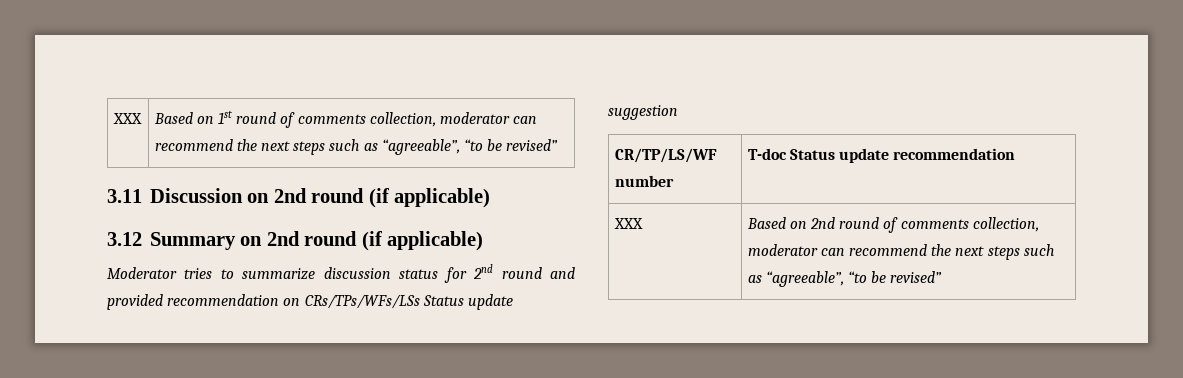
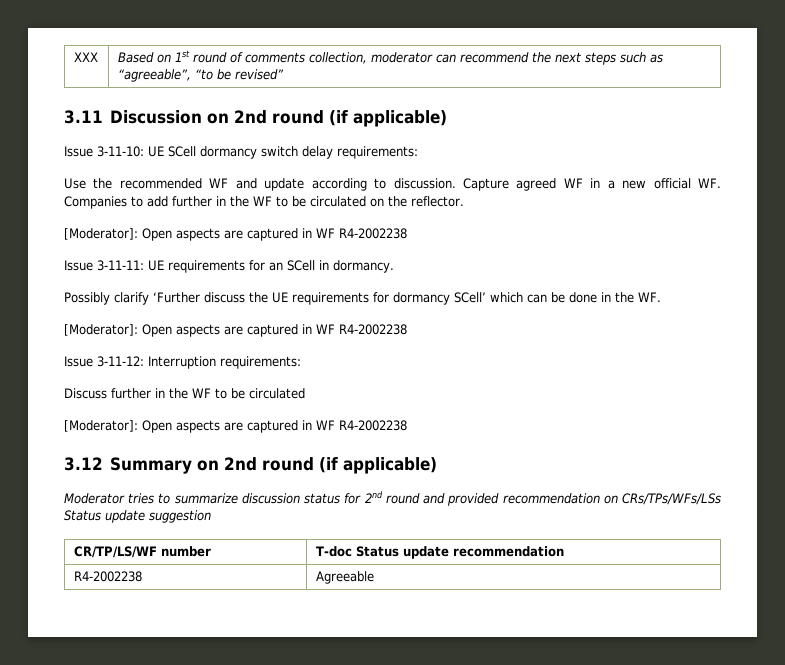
+ Issue 3-11-10: UE SCell dormancy switch delay requirements:
+ Use the recommended WF and update according to discussion. Capture agreed WF in a new official WF. Companies to add further in the WF to be circulated on the reflector.
+ [Moderator]: Open aspects are captured in WF R4-2002238
+ Issue 3-11-11: UE requirements for an SCell in dormancy.
+ Possibly clarify ‘Further discuss the UE requirements for dormancy SCell’ which can be done in the WF.
+ [Moderator]: Open aspects are captured in WF R4-2002238
+ Issue 3-11-12: Interruption requirements:
+ Discuss further in the WF to be circulated
+ [Moderator]: Open aspects are captured in WF R4-2002238
- XXX | Based on 2nd round of comments collection, moderator can recommend the next steps such as “agreeable”, “to be revised”
+ R4-2002238 | Agreeable

